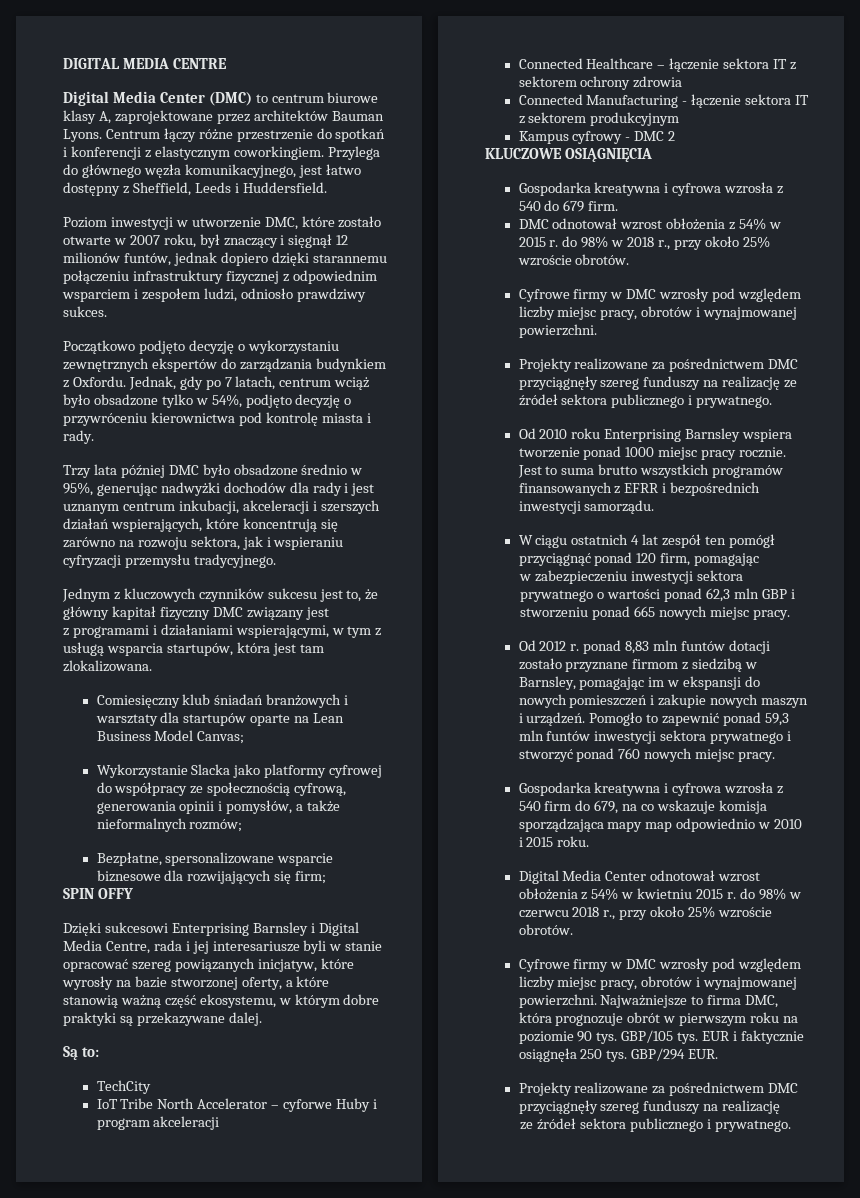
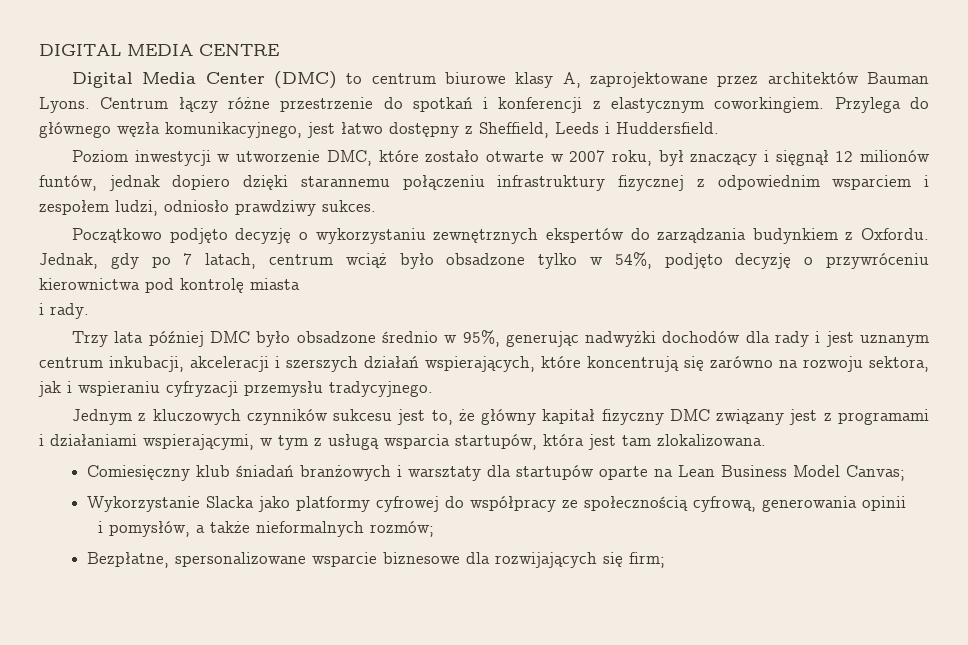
- Jednak, gdy po 7 latach, centrum wciąż było obsadzone tylko w 54%, podjęto decyzję o przywróceniu kierownictwa pod kontrolę miasta i rady.
+ Jednak, gdy po 7 latach, centrum wciąż było obsadzone tylko w 54%, podjęto decyzję o przywróceniu kierownictwa pod kontrolę miasta
+ i rady.
- Jednym z kluczowych czynników sukcesu jest to, że główny kapitał fizyczny DMC związany jest
- z programami i działaniami wspierającymi, w tym z usługą wsparcia startupów, która jest tam zlokalizowana.
+ Jednym z kluczowych czynników sukcesu jest to, że główny kapitał fizyczny DMC związany jest z programami i działaniami wspierającymi, w tym z usługą wsparcia startupów, która jest tam zlokalizowana.
- Wykorzystanie Slacka jako platformy cyfrowej do współpracy ze społecznością cyfrową, generowania opinii i pomysłów, a także nieformalnych rozmów;
+ Wykorzystanie Slacka jako platformy cyfrowej do współpracy ze społecznością cyfrową, generowania opinii
+ i pomysłów, a także nieformalnych rozmów;
- SPIN OFFY
- Dzięki sukcesowi Enterprising Barnsley i Digital Media Centre, rada i jej interesariusze byli w stanie opracować szereg powiązanych inicjatyw, które wyrosły na bazie stworzonej oferty, a które stanowią ważną część ekosystemu, w którym dobre praktyki są przekazywane dalej.
- Są to:
- TechCity
- IoT Tribe North Accelerator – cyforwe Huby i program akceleracji
- Connected Healthcare – łączenie sektora IT z sektorem ochrony zdrowia
- Connected Manufacturing - łączenie sektora IT z sektorem produkcyjnym
- Kampus cyfrowy - DMC 2
- KLUCZOWE OSIĄGNIĘCIA
- Gospodarka kreatywna i cyfrowa wzrosła z 540 do 679 firm.
- DMC odnotował wzrost obłożenia z 54% w 2015 r. do 98% w 2018 r., przy około 25% wzroście obrotów.
- Cyfrowe firmy w DMC wzrosły pod względem liczby miejsc pracy, obrotów i wynajmowanej powierzchni.
- Projekty realizowane za pośrednictwem DMC przyciągnęły szereg funduszy na realizację ze źródeł sektora publicznego i prywatnego.
- Od 2010 roku Enterprising Barnsley wspiera tworzenie ponad 1000 miejsc pracy rocznie. Jest to suma brutto wszystkich programów finansowanych z EFRR i bezpośrednich inwestycji samorządu.
- W ciągu ostatnich 4 lat zespół ten pomógł przyciągnąć ponad 120 firm, pomagając
- w zabezpieczeniu inwestycji sektora prywatnego o wartości ponad 62,3 mln GBP i stworzeniu ponad 665 nowych miejsc pracy.
- Od 2012 r. ponad 8,83 mln funtów dotacji zostało przyznane firmom z siedzibą w Barnsley, pomagając im w ekspansji do nowych pomieszczeń i zakupie nowych maszyn i urządzeń. Pomogło to zapewnić ponad 59,3 mln funtów inwestycji sektora prywatnego i stworzyć ponad 760 nowych miejsc pracy.
- Gospodarka kreatywna i cyfrowa wzrosła z 540 firm do 679, na co wskazuje komisja sporządzająca mapy map odpowiednio w 2010 i 2015 roku.
- Digital Media Center odnotował wzrost obłożenia z 54% w kwietniu 2015 r. do 98% w czerwcu 2018 r., przy około 25% wzroście obrotów.
- Cyfrowe firmy w DMC wzrosły pod względem liczby miejsc pracy, obrotów i wynajmowanej powierzchni. Najważniejsze to firma DMC, która prognozuje obrót w pierwszym roku na poziomie 90 tys. GBP/105 tys. EUR i faktycznie osiągnęła 250 tys. GBP/294 EUR.
- Projekty realizowane za pośrednictwem DMC przyciągnęły szereg funduszy na realizację
- ze źródeł sektora publicznego i prywatnego.

